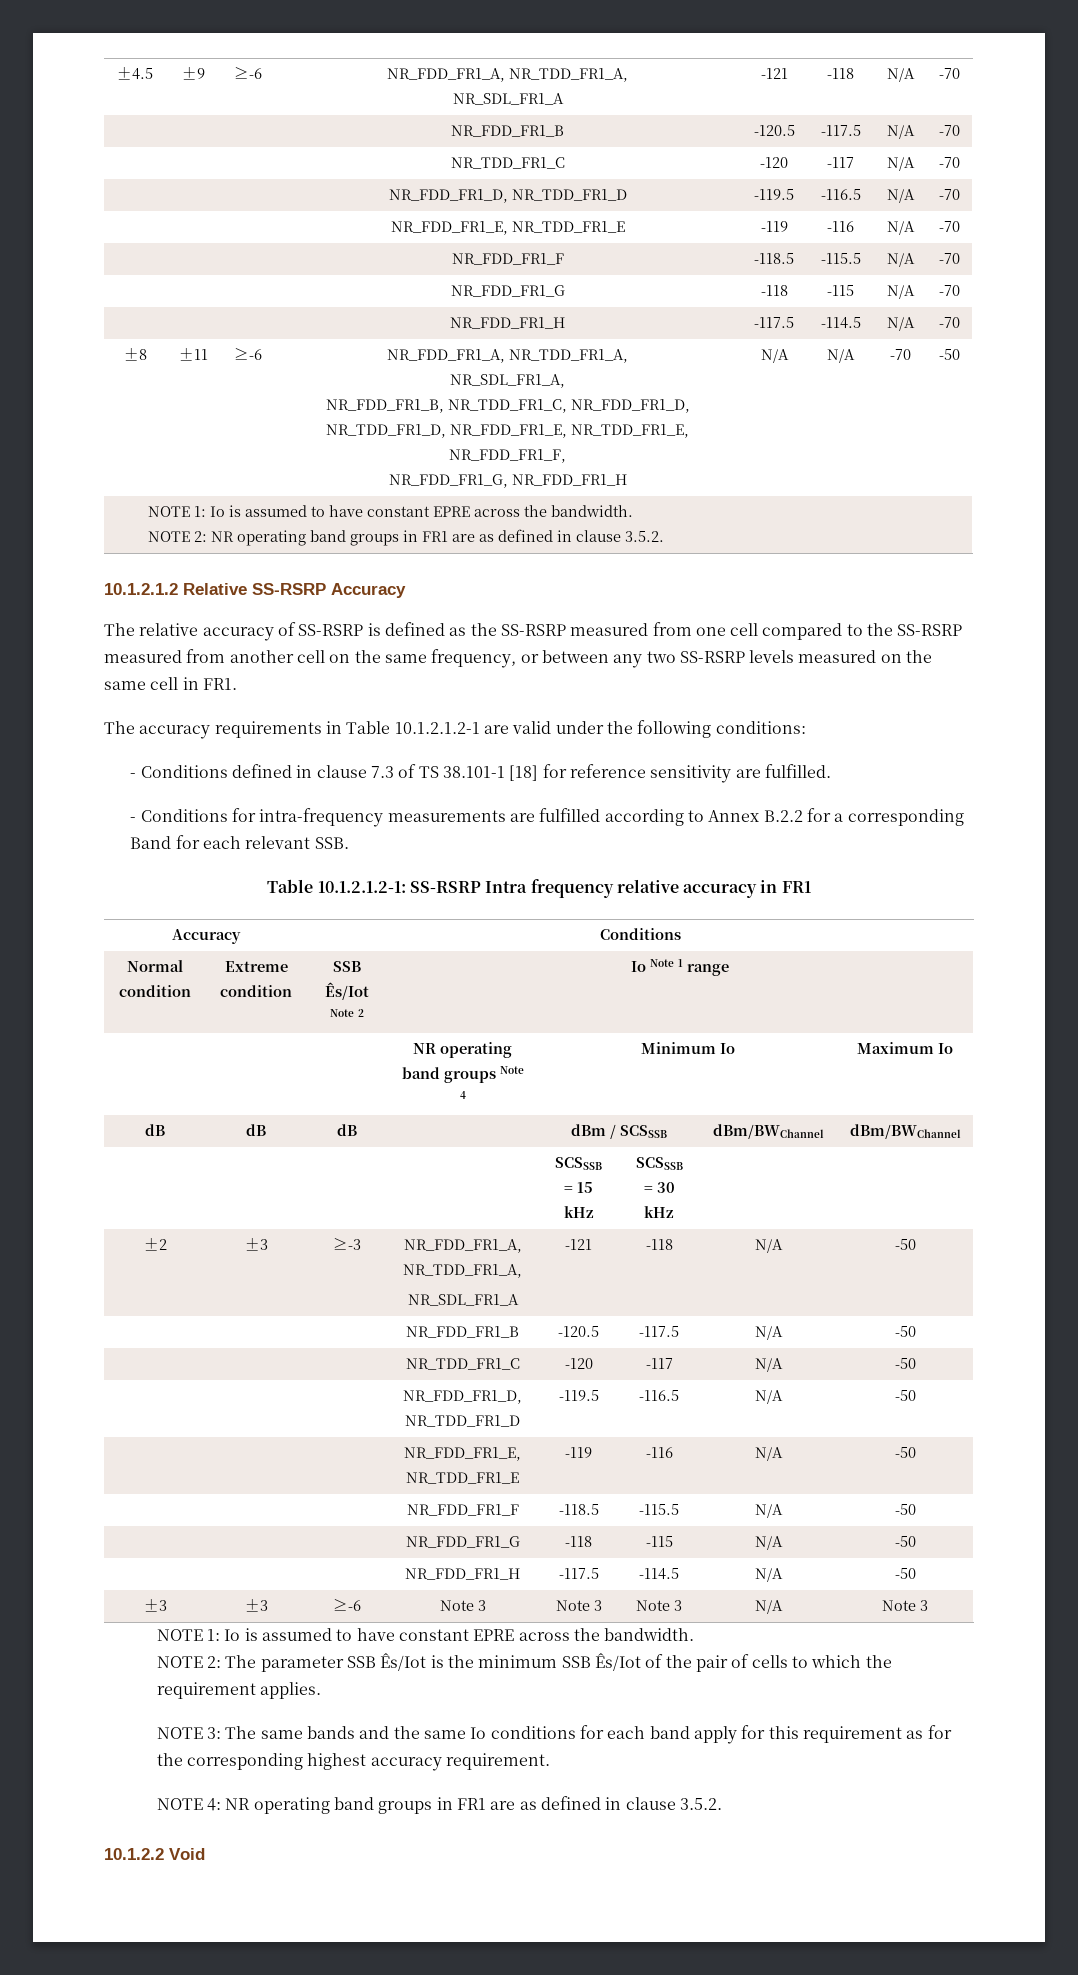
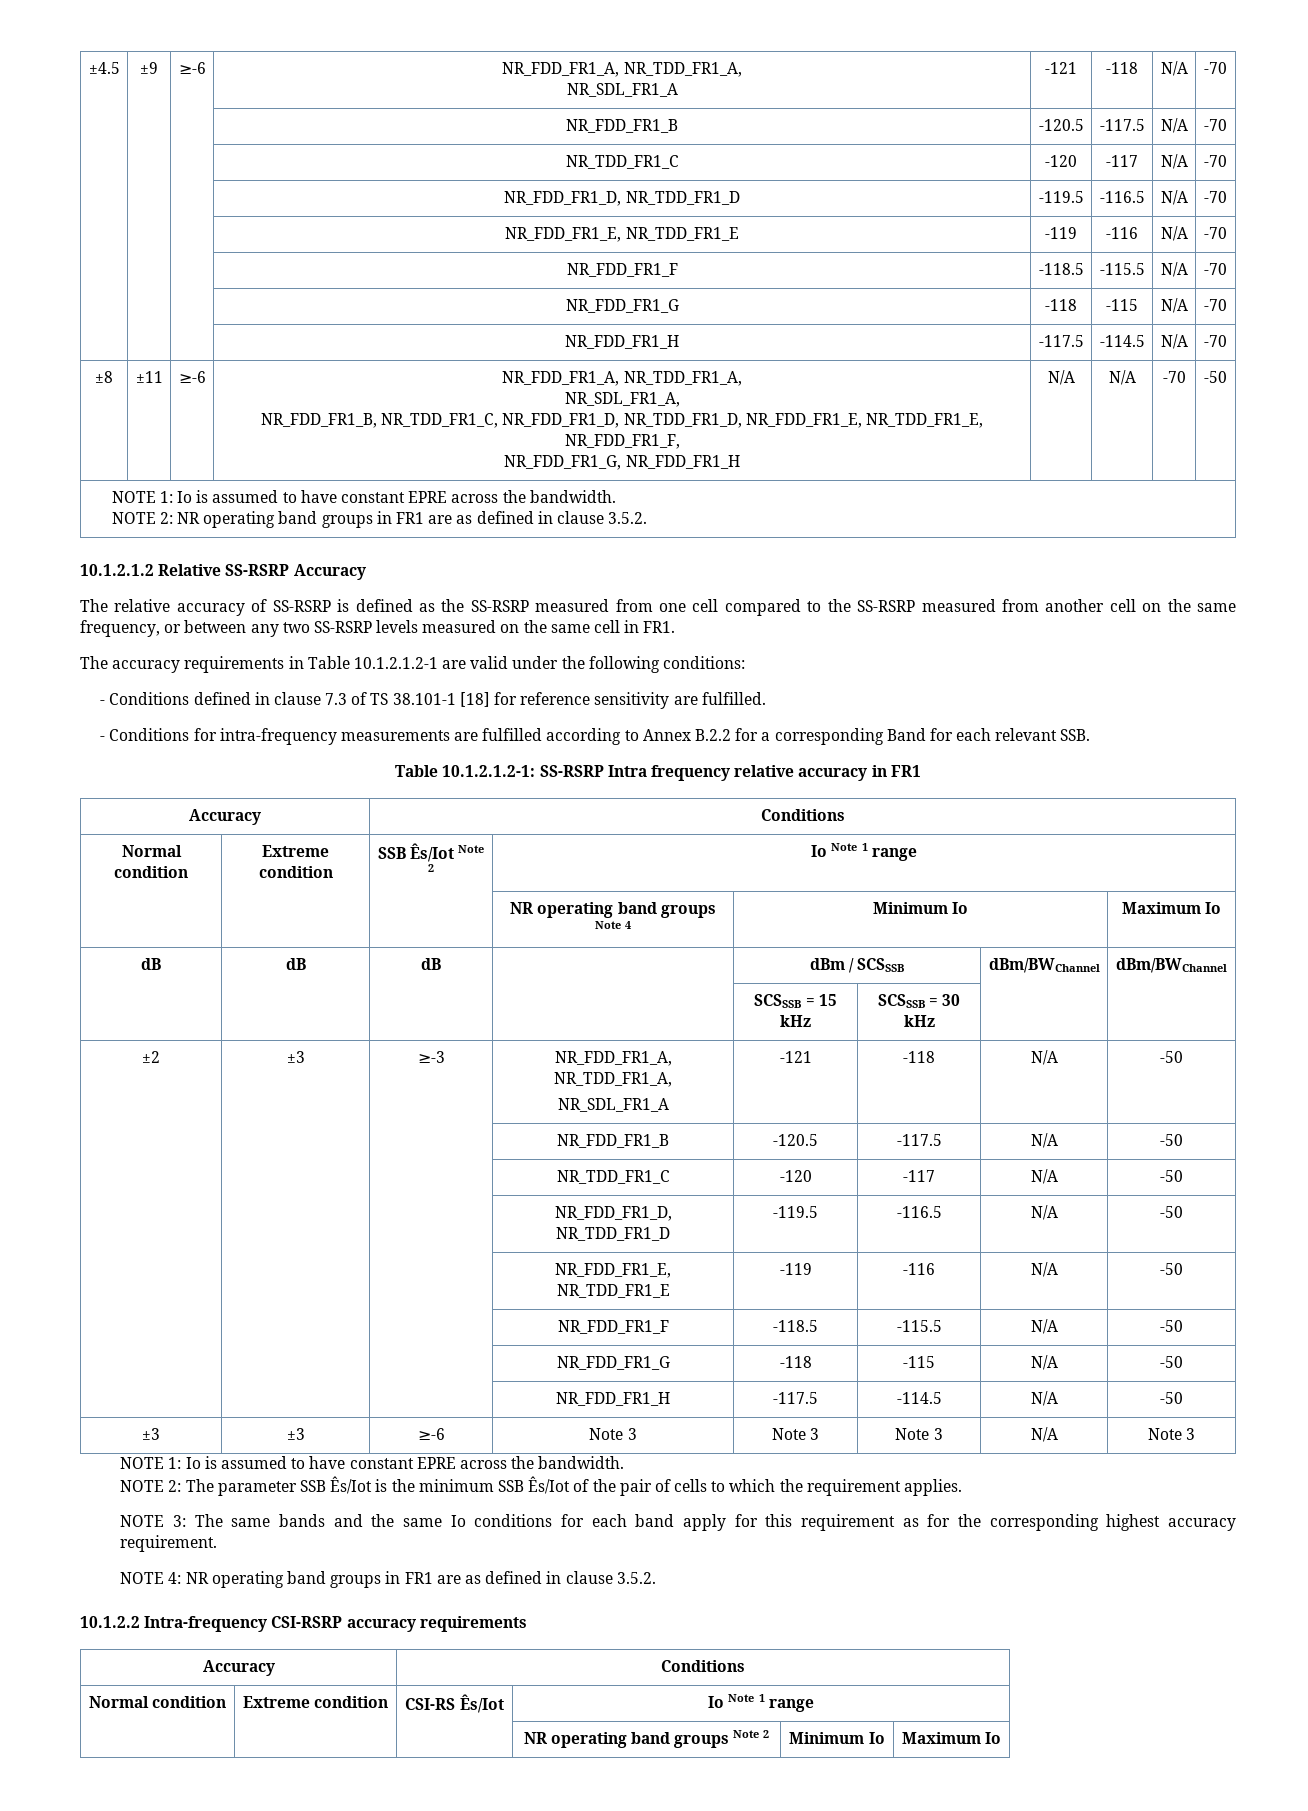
- 10.1.2.2 Void
+ 10.1.2.2 Intra-frequency CSI-RSRP accuracy requirements
+ Accuracy | Conditions
+ Normal condition | Extreme condition | CSI-RS Ês/Iot | Io Note 1 range
+ | | | NR operating band groups Note 2 | Minimum Io | Maximum Io

